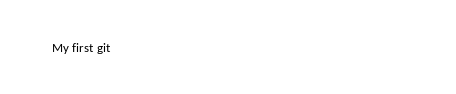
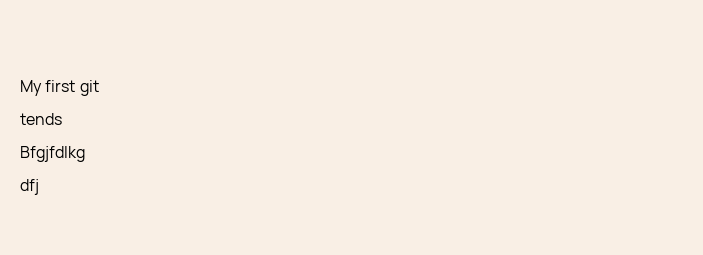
+ tends
+ Bfgjfdlkg
+ dfj

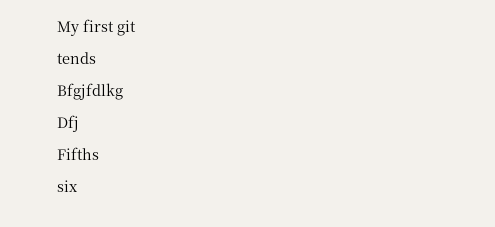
- dfj
+ Dfj
+ Fifths
+ six

